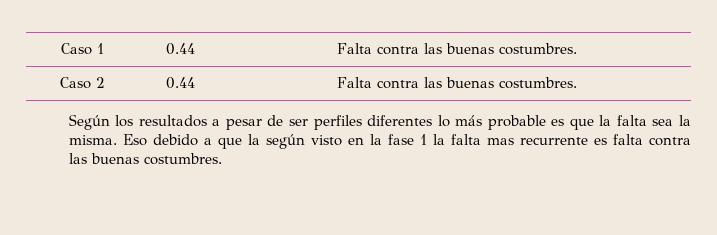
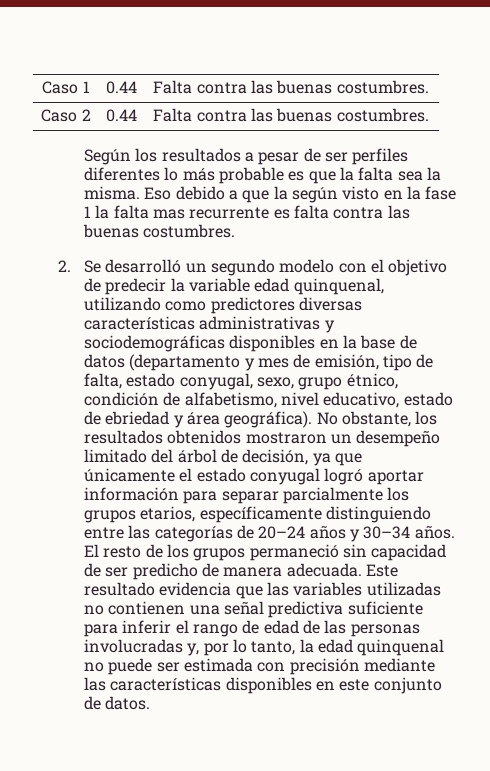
+ 2. Se desarrolló un segundo modelo con el objetivo de predecir la variable edad quinquenal, utilizando como predictores diversas características administrativas y sociodemográficas disponibles en la base de datos (departamento y mes de emisión, tipo de falta, estado conyugal, sexo, grupo étnico, condición de alfabetismo, nivel educativo, estado de ebriedad y área geográfica). No obstante, los resultados obtenidos mostraron un desempeño limitado del árbol de decisión, ya que únicamente el estado conyugal logró aportar información para separar parcialmente los grupos etarios, específicamente distinguiendo entre las categorías de 20–24 años y 30–34 años. El resto de los grupos permaneció sin capacidad de ser predicho de manera adecuada. Este resultado evidencia que las variables utilizadas no contienen una señal predictiva suficiente para inferir el rango de edad de las personas involucradas y, por lo tanto, la edad quinquenal no puede ser estimada con precisión mediante las características disponibles en este conjunto de datos.

